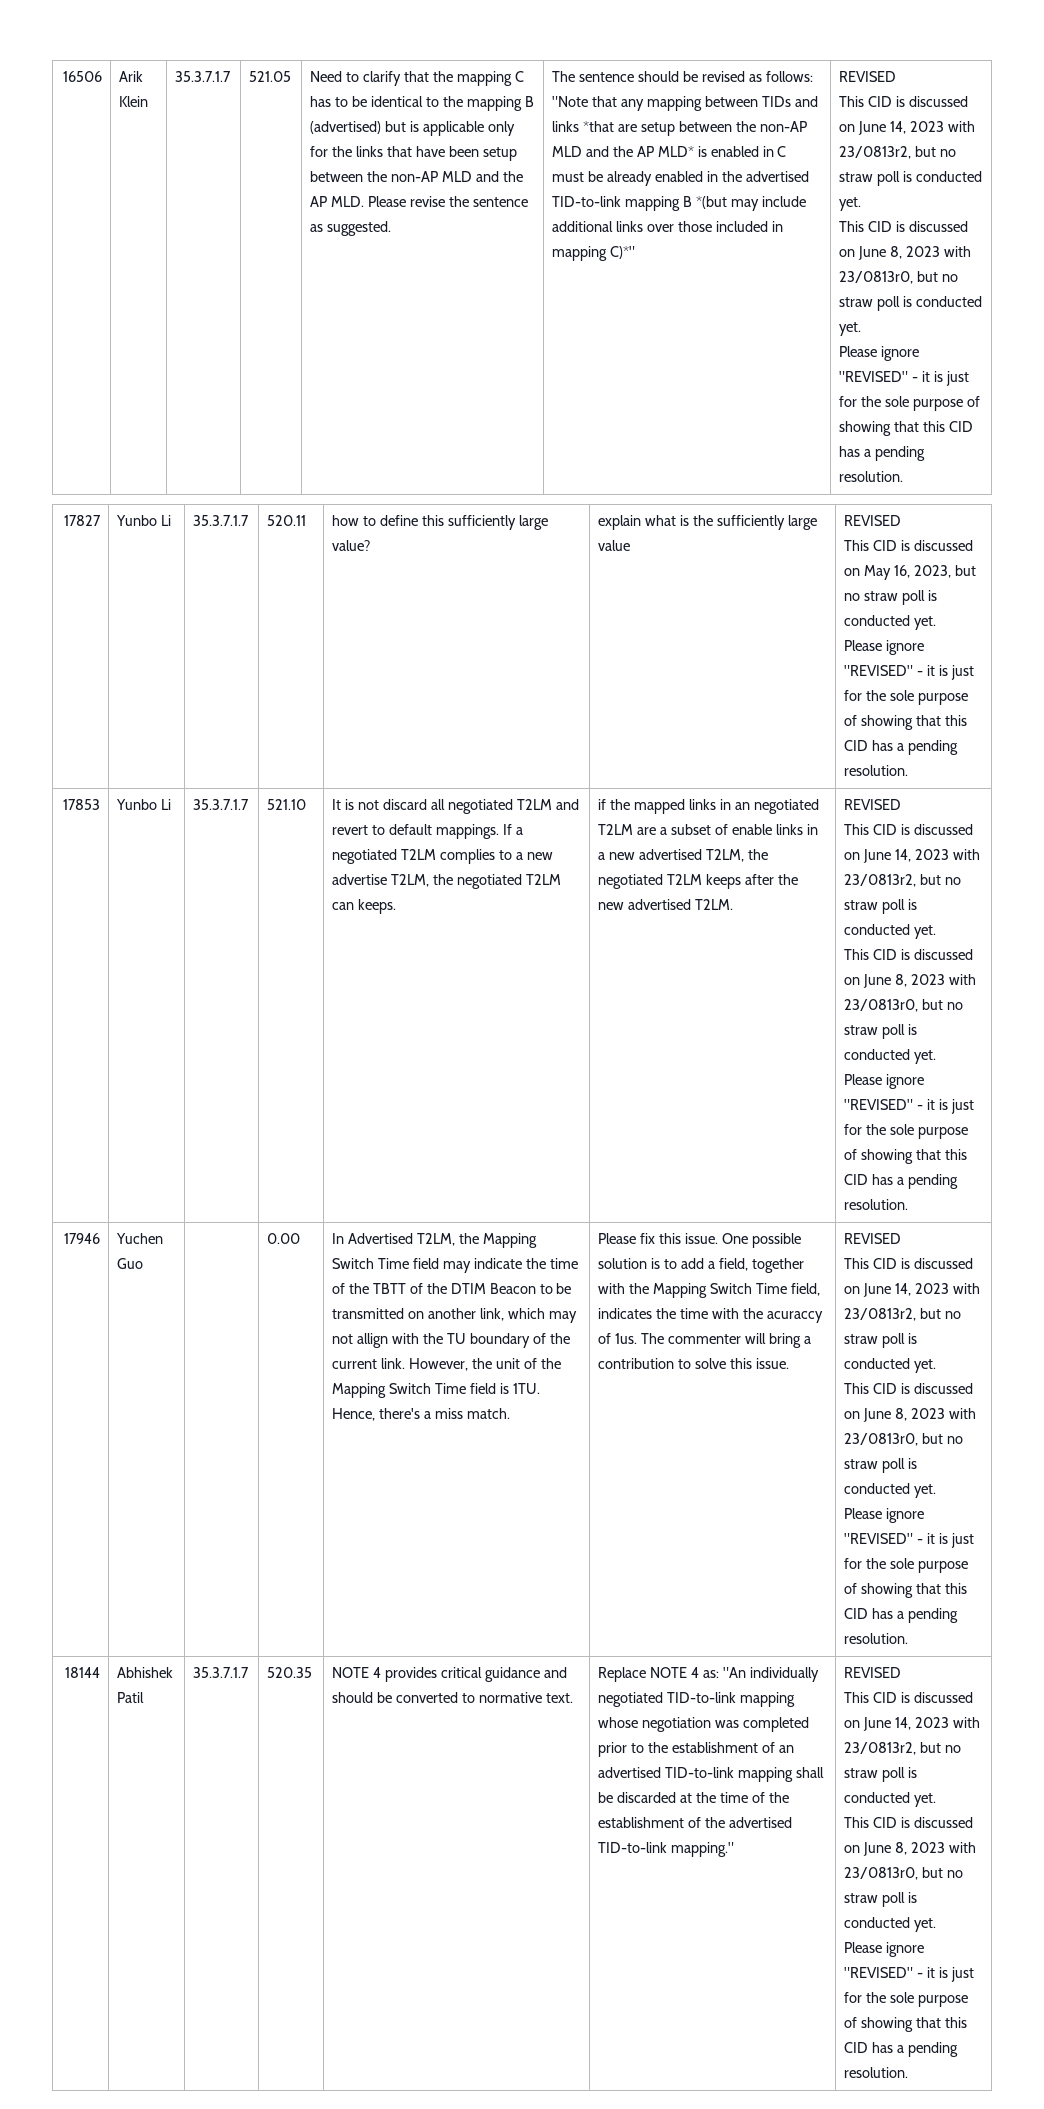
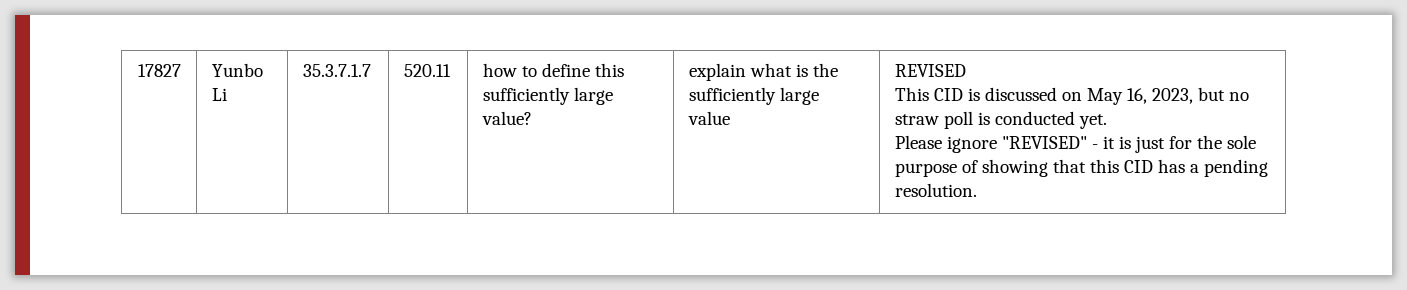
- 16506 | Arik Klein | 35.3.7.1.7 | 521.05 | Need to clarify that the mapping C has to be identical to the mapping B (advertised) but is applicable only for the links that have been setup between the non-AP MLD and the AP MLD. Please revise the sentence as suggested. | The sentence should be revised as follows: "Note that any mapping between TIDs and links *that are setup between the non-AP MLD and the AP MLD* is enabled in C must be already enabled in the advertised TID-to-link mapping B *(but may include additional links over those included in mapping C)*" | REVISED
- This CID is discussed on June 14, 2023 with 23/0813r2, but no straw poll is conducted yet.
- This CID is discussed on June 8, 2023 with 23/0813r0, but no straw poll is conducted yet.
- Please ignore "REVISED" - it is just for the sole purpose of showing that this CID has a pending resolution.
- 17853 | Yunbo Li | 35.3.7.1.7 | 521.10 | It is not discard all negotiated T2LM and revert to default mappings. If a negotiated T2LM complies to a new advertise T2LM, the negotiated T2LM can keeps. | if the mapped links in an negotiated T2LM are a subset of enable links in a new advertised T2LM, the negotiated T2LM keeps after the new advertised T2LM. | REVISED
- This CID is discussed on June 14, 2023 with 23/0813r2, but no straw poll is conducted yet.
- This CID is discussed on June 8, 2023 with 23/0813r0, but no straw poll is conducted yet.
- Please ignore "REVISED" - it is just for the sole purpose of showing that this CID has a pending resolution.
- 17946 | Yuchen Guo | | 0.00 | In Advertised T2LM, the Mapping Switch Time field may indicate the time of the TBTT of the DTIM Beacon to be transmitted on another link, which may not allign with the TU boundary of the current link. However, the unit of the Mapping Switch Time field is 1TU. Hence, there's a miss match. | Please fix this issue. One possible solution is to add a field, together with the Mapping Switch Time field, indicates the time with the acuraccy of 1us. The commenter will bring a contribution to solve this issue. | REVISED
- This CID is discussed on June 14, 2023 with 23/0813r2, but no straw poll is conducted yet.
- This CID is discussed on June 8, 2023 with 23/0813r0, but no straw poll is conducted yet.
- Please ignore "REVISED" - it is just for the sole purpose of showing that this CID has a pending resolution.
- 18144 | Abhishek Patil | 35.3.7.1.7 | 520.35 | NOTE 4 provides critical guidance and should be converted to normative text. | Replace NOTE 4 as: "An individually negotiated TID-to-link mapping whose negotiation was completed prior to the establishment of an advertised TID-to-link mapping shall be discarded at the time of the establishment of the advertised TID-to-link mapping." | REVISED
- This CID is discussed on June 14, 2023 with 23/0813r2, but no straw poll is conducted yet.
- This CID is discussed on June 8, 2023 with 23/0813r0, but no straw poll is conducted yet.
- Please ignore "REVISED" - it is just for the sole purpose of showing that this CID has a pending resolution.

